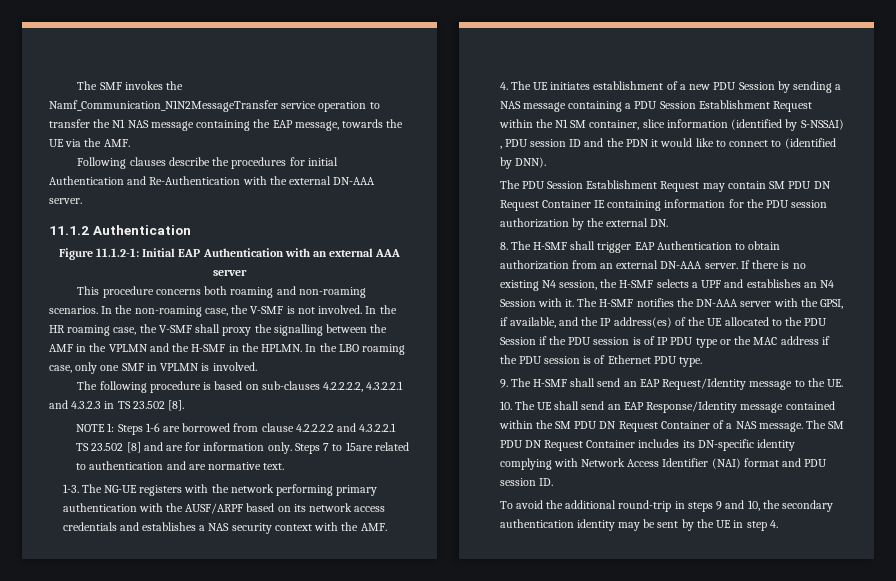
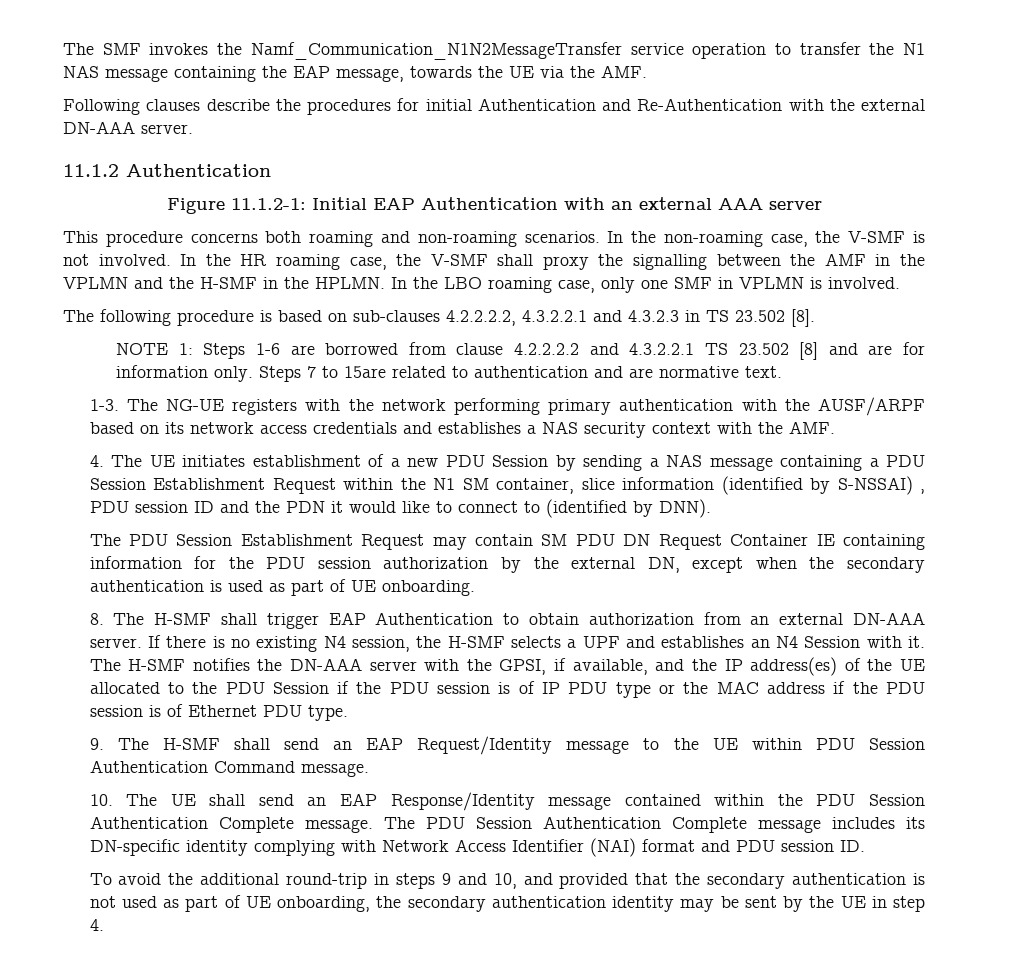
- The PDU Session Establishment Request may contain SM PDU DN Request Container IE containing information for the PDU session authorization by the external DN.
+ The PDU Session Establishment Request may contain SM PDU DN Request Container IE containing information for the PDU session authorization by the external DN, except when the secondary authentication is used as part of UE onboarding.
- 9. The H-SMF shall send an EAP Request/Identity message to the UE.
+ 9. The H-SMF shall send an EAP Request/Identity message to the UE within PDU Session Authentication Command message.
- 10. The UE shall send an EAP Response/Identity message contained within the SM PDU DN Request Container of a NAS message. The SM PDU DN Request Container includes its DN-specific identity complying with Network Access Identifier (NAI) format and PDU session ID.
+ 10. The UE shall send an EAP Response/Identity message contained within the PDU Session Authentication Complete message. The PDU Session Authentication Complete message includes its DN-specific identity complying with Network Access Identifier (NAI) format and PDU session ID.
- To avoid the additional round-trip in steps 9 and 10, the secondary authentication identity may be sent by the UE in step 4.
+ To avoid the additional round-trip in steps 9 and 10, and provided that the secondary authentication is not used as part of UE onboarding, the secondary authentication identity may be sent by the UE in step 4.

